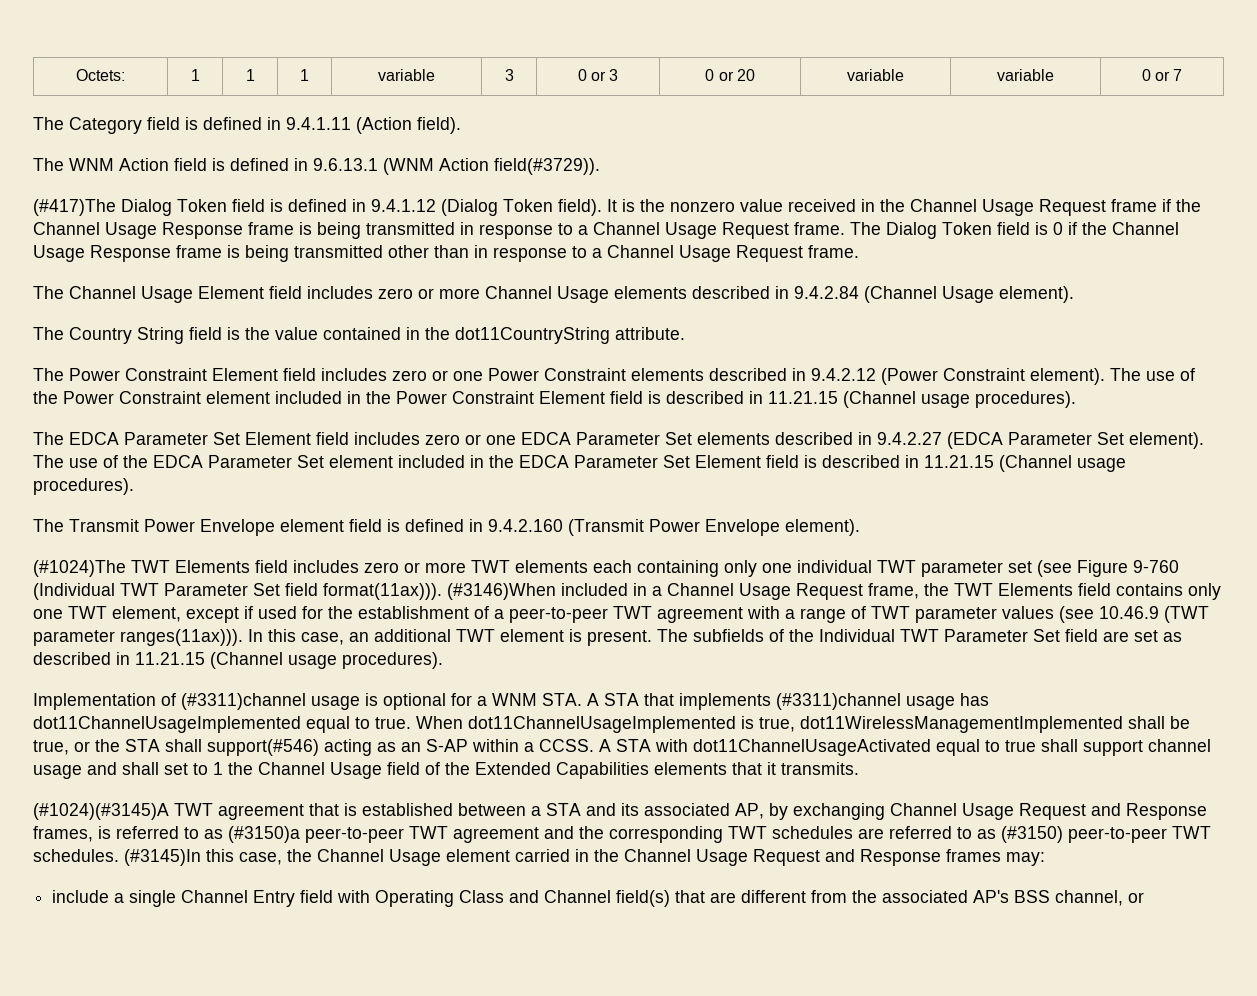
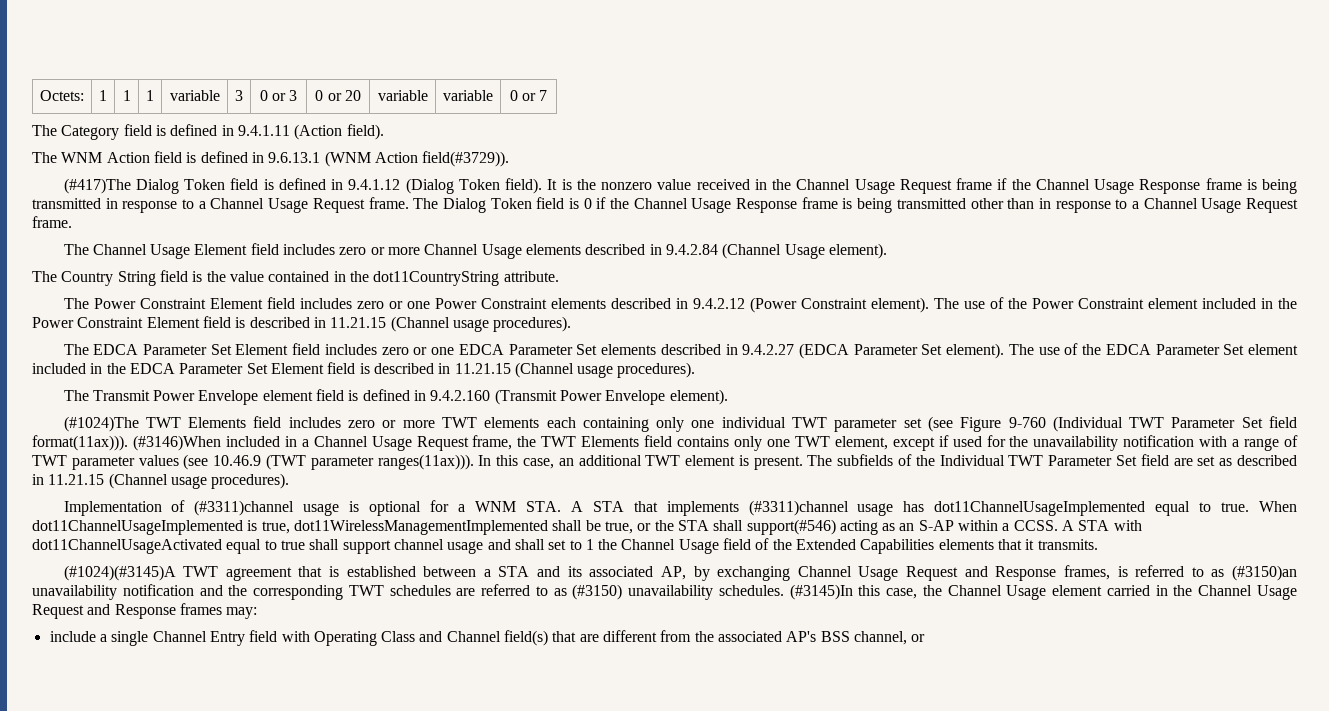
- (#3146)When included in a Channel Usage Request frame, the TWT Elements field contains only one TWT element, except if used for the establishment of a peer-to-peer TWT agreement with a range of TWT parameter values (see 10.46.9 (TWT parameter ranges(11ax))).
+ (#3146)When included in a Channel Usage Request frame, the TWT Elements field contains only one TWT element, except if used for the unavailability notification with a range of TWT parameter values (see 10.46.9 (TWT parameter ranges(11ax))).
- (#1024)(#3145)A TWT agreement that is established between a STA and its associated AP, by exchanging Channel Usage Request and Response frames, is referred to as (#3150)a peer-to-peer TWT agreement and the corresponding TWT schedules are referred to as (#3150) peer-to-peer TWT schedules.
+ (#1024)(#3145)A TWT agreement that is established between a STA and its associated AP, by exchanging Channel Usage Request and Response frames, is referred to as (#3150)an unavailability notification and the corresponding TWT schedules are referred to as (#3150) unavailability schedules.

